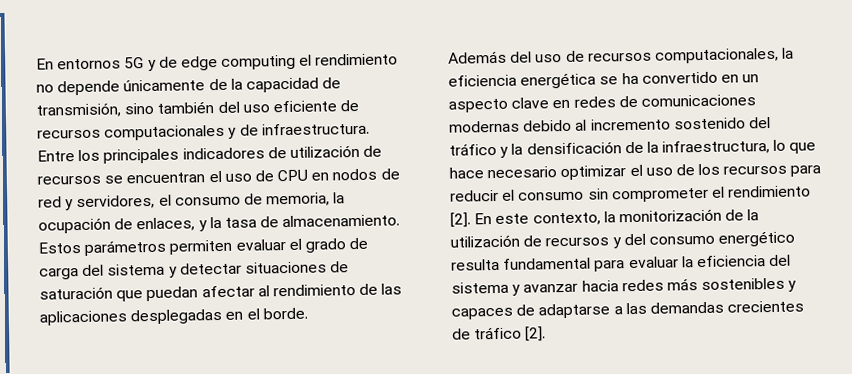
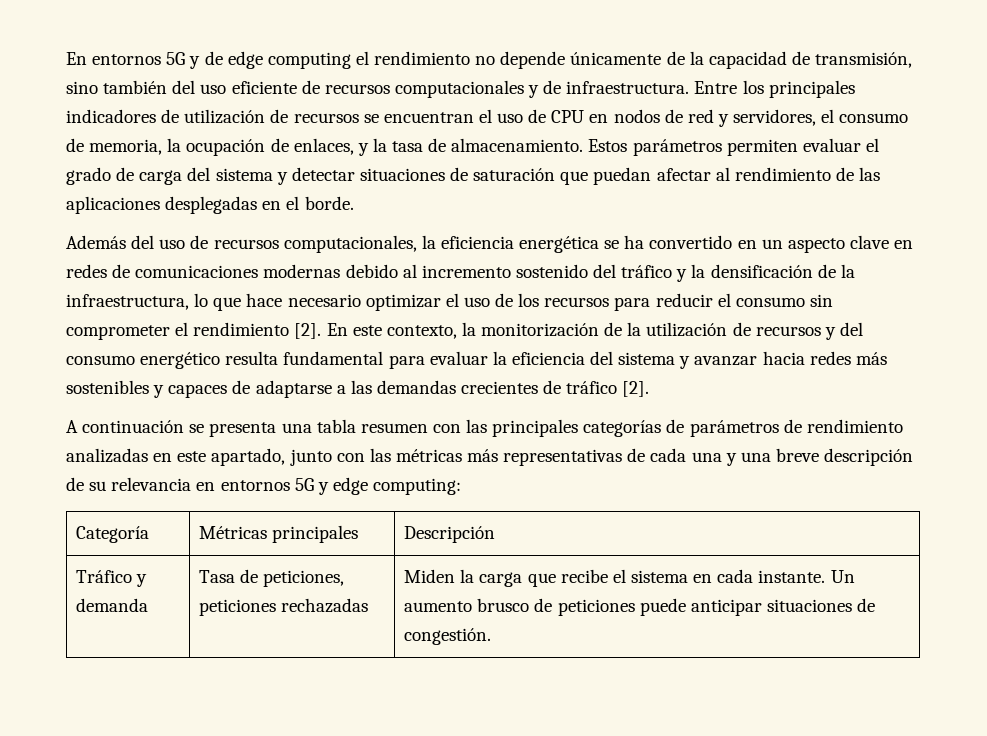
+ A continuación se presenta una tabla resumen con las principales categorías de parámetros de rendimiento analizadas en este apartado, junto con las métricas más representativas de cada una y una breve descripción de su relevancia en entornos 5G y edge computing:
+ Categoría | Métricas principales | Descripción
+ Tráfico y demanda | Tasa de peticiones, peticiones rechazadas | Miden la carga que recibe el sistema en cada instante. Un aumento brusco de peticiones puede anticipar situaciones de congestión.

